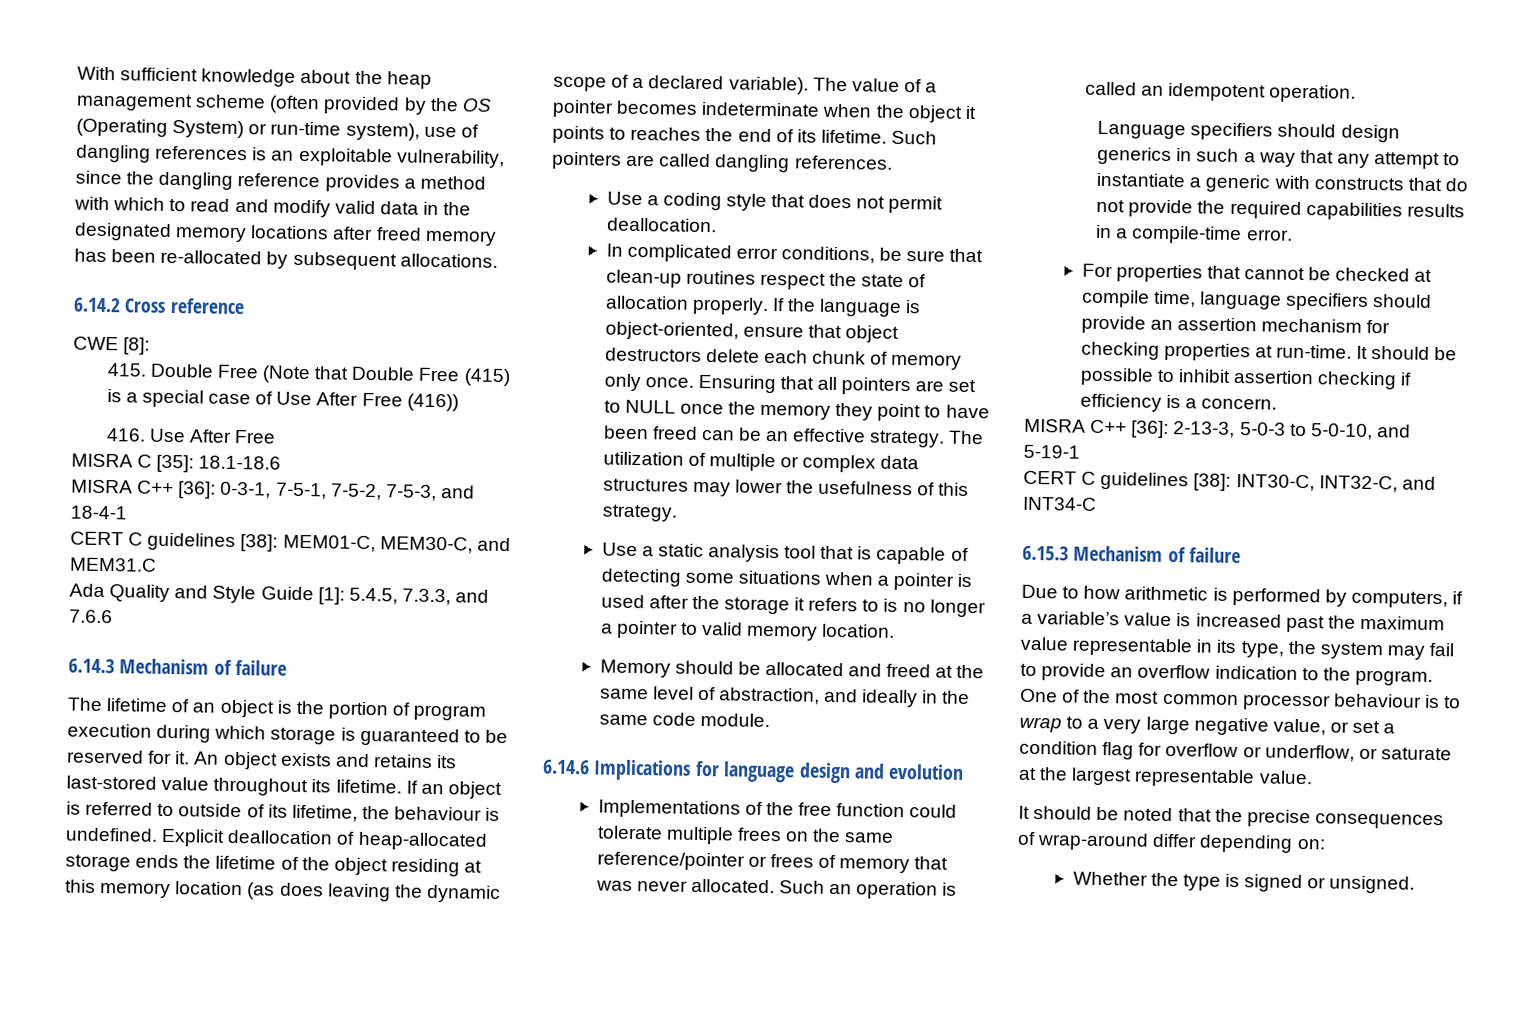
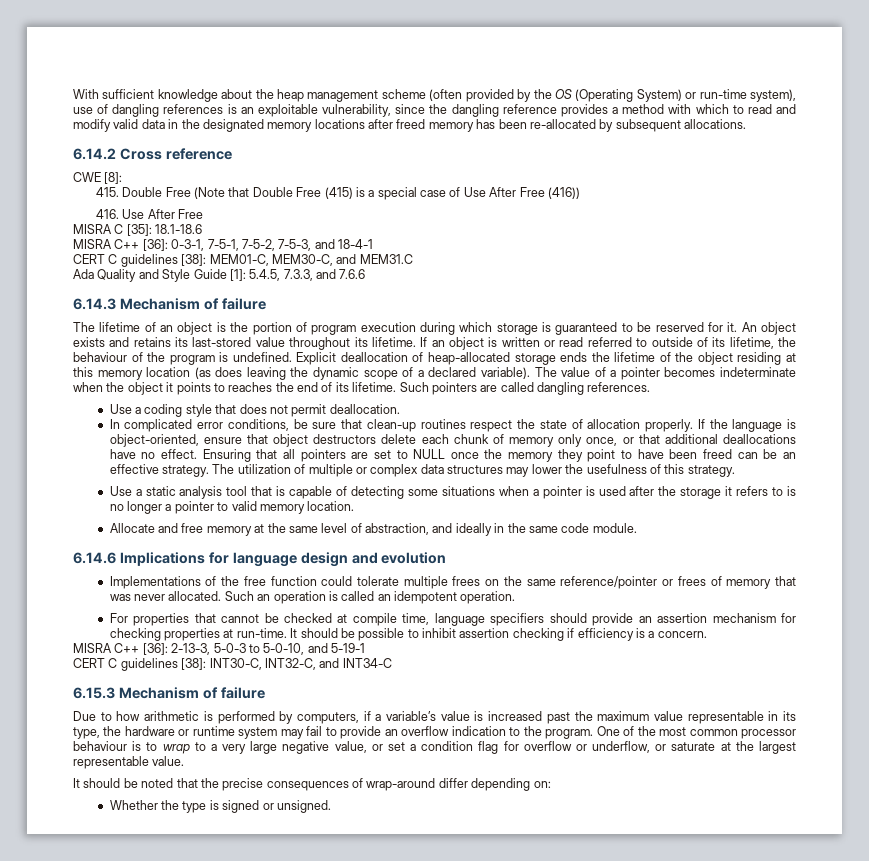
- If an object is referred to outside of its lifetime, the behaviour is undefined.
+ If an object is written or read referred to outside of its lifetime, the behaviour of the program is undefined.
- If the language is object-oriented, ensure that object destructors delete each chunk of memory only once.
+ If the language is object-oriented, ensure that object destructors delete each chunk of memory only once, or that additional deallocations have no effect.
- Memory should be allocated and freed at the same level of abstraction, and ideally in the same code module.
+ Allocate and free memory at the same level of abstraction, and ideally in the same code module.
- Language specifiers should design generics in such a way that any attempt to instantiate a generic with constructs that do not provide the required capabilities results in a compile-time error.
- Due to how arithmetic is performed by computers, if a variable’s value is increased past the maximum value representable in its type, the system may fail to provide an overflow indication to the program.
+ Due to how arithmetic is performed by computers, if a variable’s value is increased past the maximum value representable in its type, the hardware or runtime system may fail to provide an overflow indication to the program.

